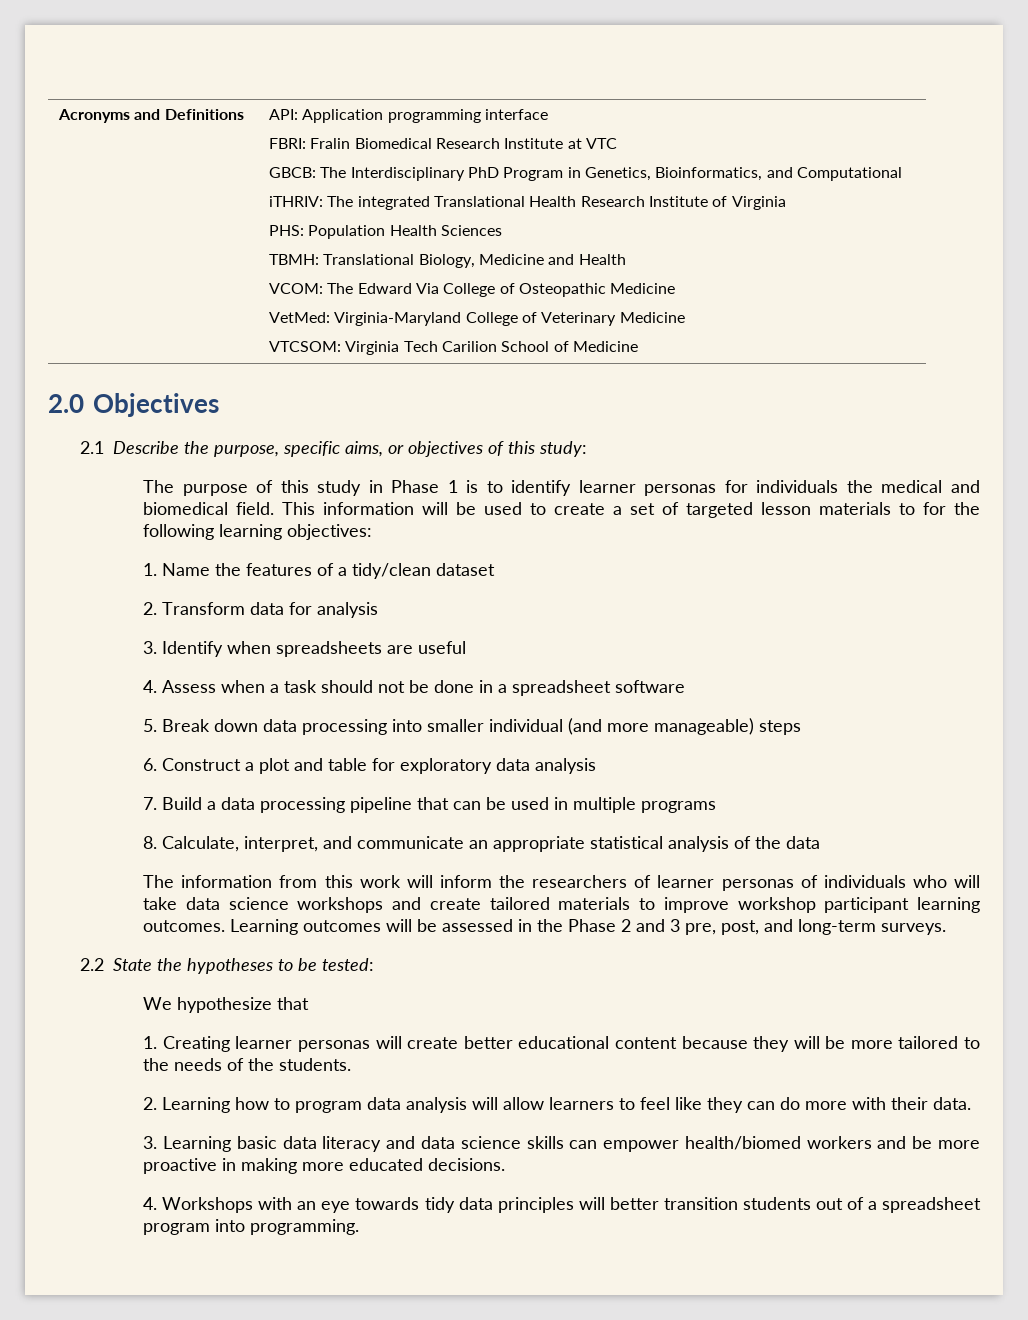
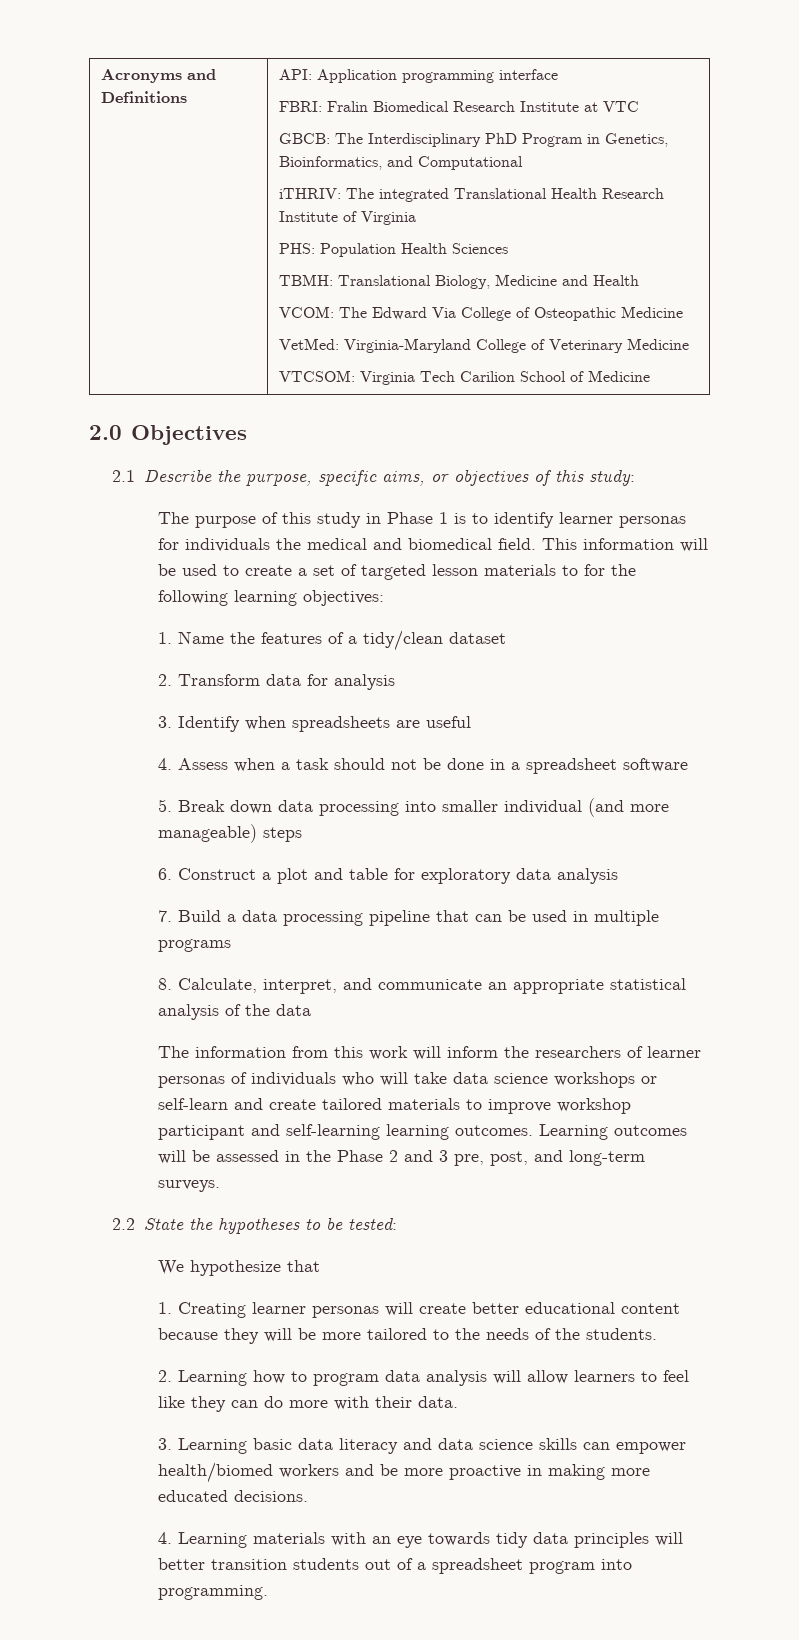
- The information from this work will inform the researchers of learner personas of individuals who will take data science workshops and create tailored materials to improve workshop participant learning outcomes.
+ The information from this work will inform the researchers of learner personas of individuals who will take data science workshops or self-learn and create tailored materials to improve workshop participant and self-learning learning outcomes.
- 4. Workshops with an eye towards tidy data principles will better transition students out of a spreadsheet program into programming.
+ 4. Learning materials with an eye towards tidy data principles will better transition students out of a spreadsheet program into programming.

